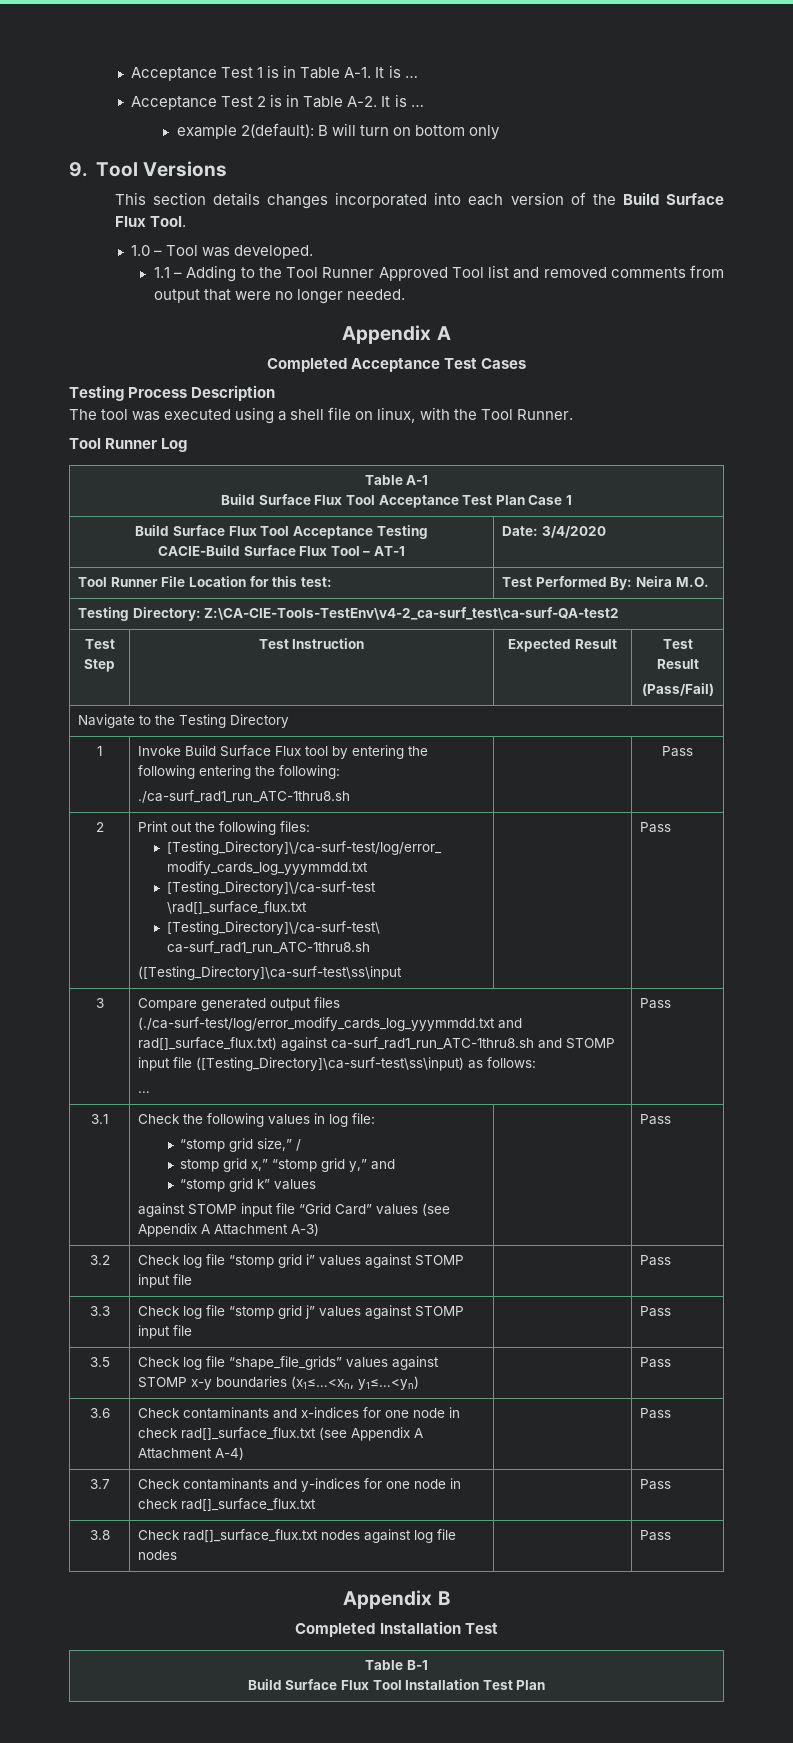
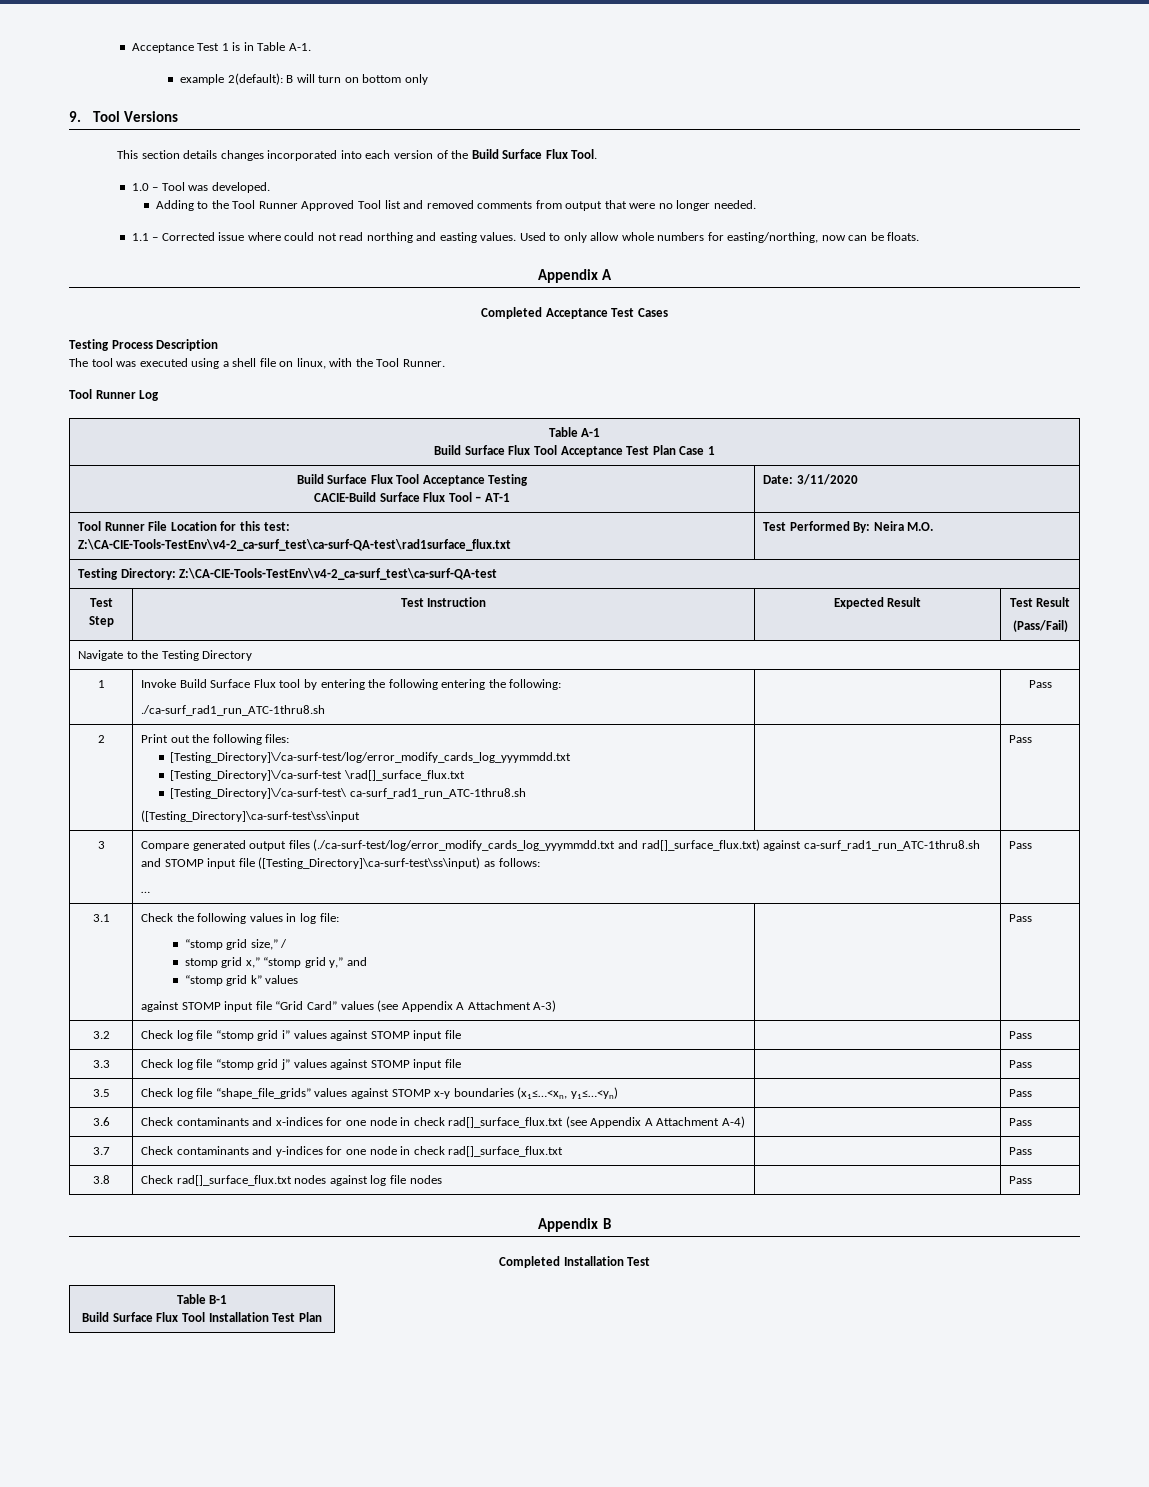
- Acceptance Test 1 is in Table A-1. It is …
- Acceptance Test 2 is in Table A-2. It is …
+ Acceptance Test 1 is in Table A-1.
- 1.1 – Adding to the Tool Runner Approved Tool list and removed comments from output that were no longer needed.
+ Adding to the Tool Runner Approved Tool list and removed comments from output that were no longer needed.
+ 1.1 – Corrected issue where could not read northing and easting values. Used to only allow whole numbers for easting/northing, now can be floats.
  Build Surface Flux Tool Acceptance Testing
- CACIE-Build Surface Flux Tool – AT-1 | Date: 3/4/2020
+ CACIE-Build Surface Flux Tool – AT-1 | Date: 3/11/2020
- Tool Runner File Location for this test: | Test Performed By: Neira M.O.
+ Tool Runner File Location for this test:
+ Z:\CA-CIE-Tools-TestEnv\v4-2_ca-surf_test\ca-surf-QA-test\rad1surface_flux.txt | Test Performed By: Neira M.O.
- Testing Directory: Z:\CA-CIE-Tools-TestEnv\v4-2_ca-surf_test\ca-surf-QA-test2
+ Testing Directory: Z:\CA-CIE-Tools-TestEnv\v4-2_ca-surf_test\ca-surf-QA-test

